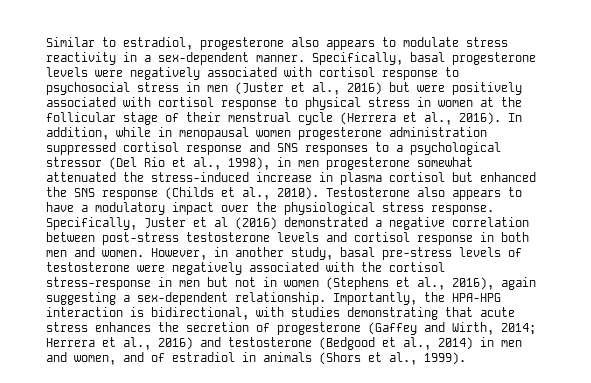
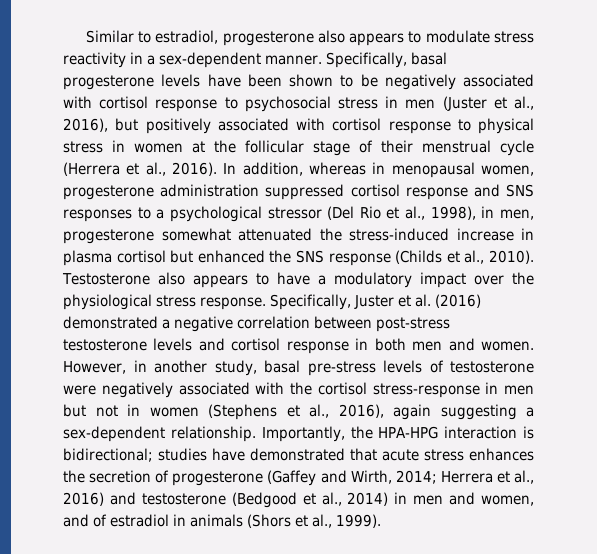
- Specifically, basal progesterone levels were negatively associated with cortisol response to psychosocial stress in men (Juster et al., 2016) but were positively associated with cortisol response to physical stress in women at the follicular stage of their menstrual cycle (Herrera et al., 2016).
+ Specifically, basal progesterone levels have been shown to be negatively associated with cortisol response to psychosocial stress in men (Juster et al., 2016), but positively associated with cortisol response to physical stress in women at the follicular stage of their menstrual cycle (Herrera et al., 2016).
- In addition, while in menopausal women progesterone administration suppressed cortisol response and SNS responses to a psychological stressor (Del Rio et al., 1998), in men progesterone somewhat attenuated the stress-induced increase in plasma cortisol but enhanced the SNS response (Childs et al., 2010).
+ In addition, whereas in menopausal women, progesterone administration suppressed cortisol response and SNS responses to a psychological stressor (Del Rio et al., 1998), in men, progesterone somewhat attenuated the stress-induced increase in plasma cortisol but enhanced the SNS response (Childs et al., 2010).
- Specifically, Juster et al (2016) demonstrated a negative correlation between post-stress testosterone levels and cortisol response in both men and women.
+ Specifically, Juster et al. (2016) demonstrated a negative correlation between post-stress testosterone levels and cortisol response in both men and women.
- Importantly, the HPA-HPG interaction is bidirectional, with studies demonstrating that acute stress enhances the secretion of progesterone (Gaffey and Wirth, 2014; Herrera et al., 2016) and testosterone (Bedgood et al., 2014) in men and women, and of estradiol in animals (Shors et al., 1999).
+ Importantly, the HPA-HPG interaction is bidirectional; studies have demonstrated that acute stress enhances the secretion of progesterone (Gaffey and Wirth, 2014; Herrera et al., 2016) and testosterone (Bedgood et al., 2014) in men and women, and of estradiol in animals (Shors et al., 1999).

